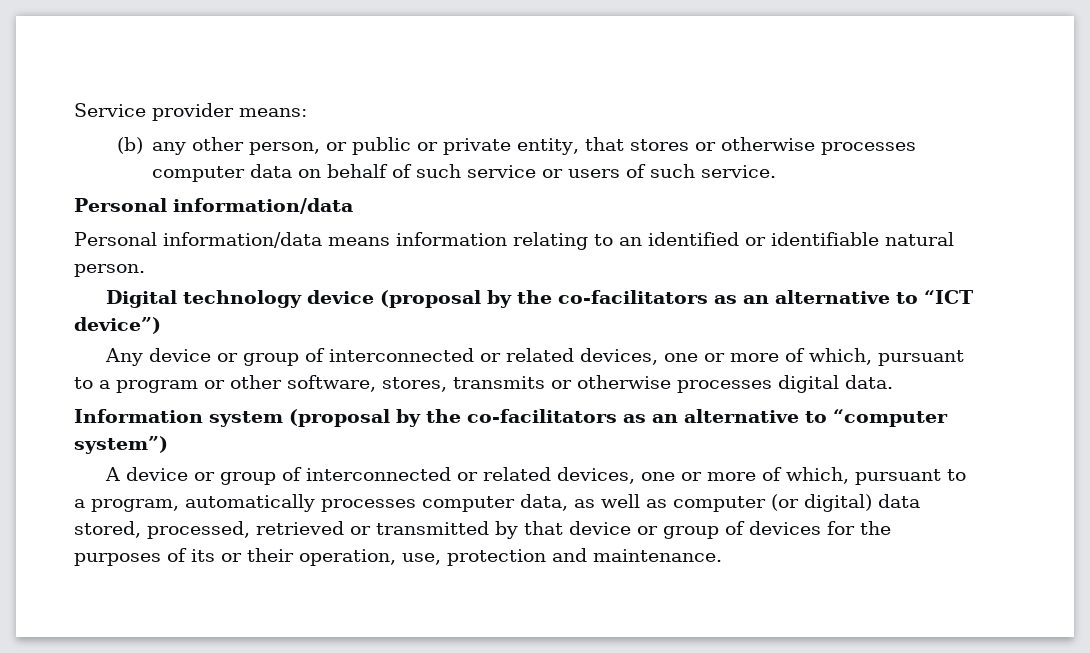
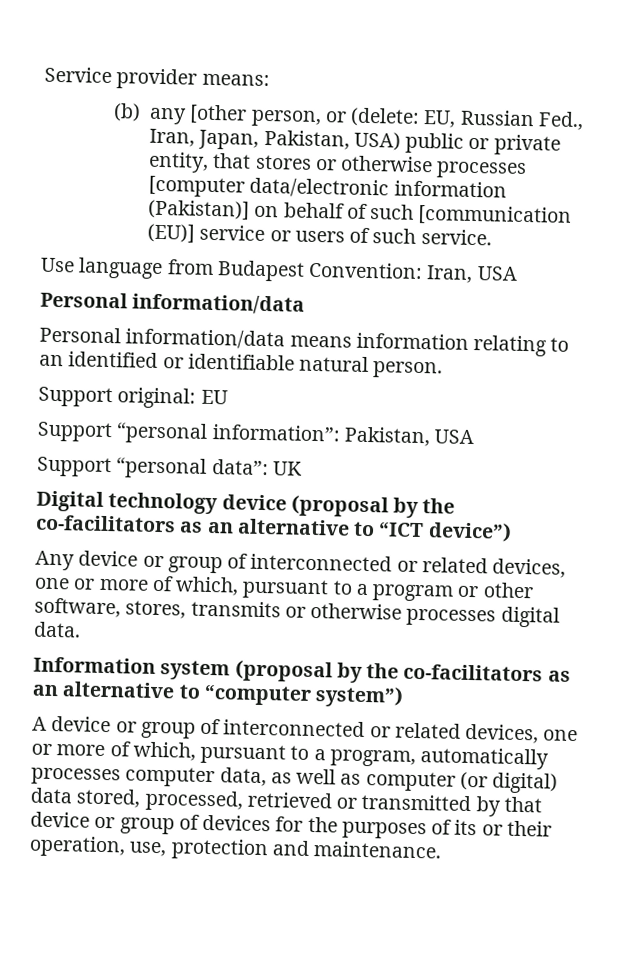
- (b) any other person, or public or private entity, that stores or otherwise processes computer data on behalf of such service or users of such service.
+ (b) any [other person, or (delete: EU, Russian Fed., Iran, Japan, Pakistan, USA) public or private entity, that stores or otherwise processes [computer data/electronic information (Pakistan)] on behalf of such [communication (EU)] service or users of such service.
+ Use language from Budapest Convention: Iran, USA
+ Support original: EU
+ Support “personal information”: Pakistan, USA
+ Support “personal data”: UK

